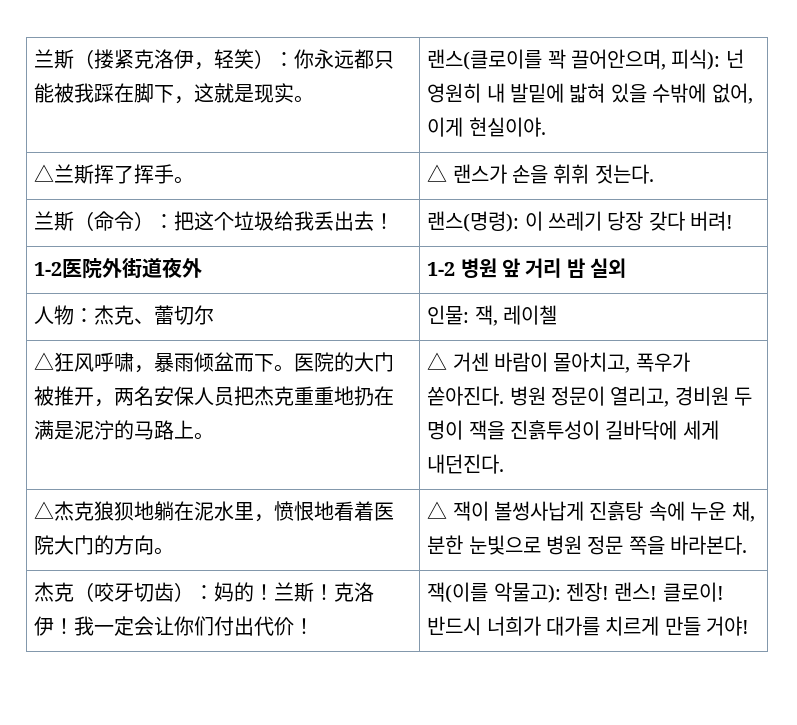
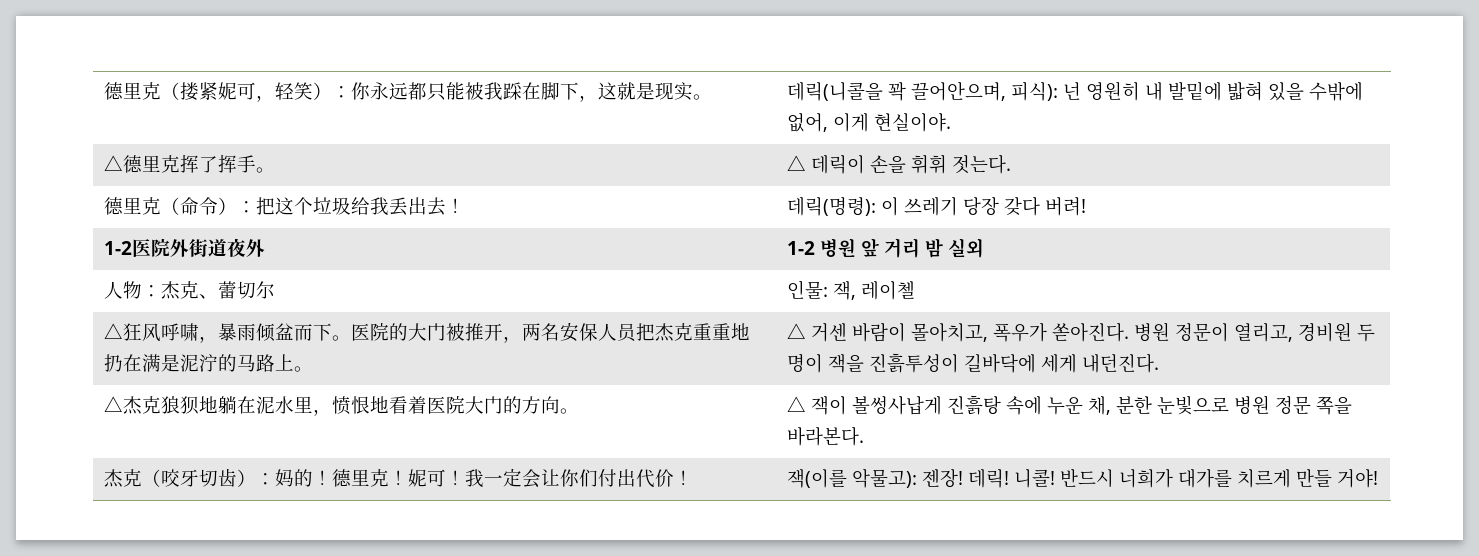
- 兰斯（搂紧克洛伊，轻笑）：你永远都只能被我踩在脚下，这就是现实。 | 랜스(클로이를 꽉 끌어안으며, 피식): 넌 영원히 내 발밑에 밟혀 있을 수밖에 없어, 이게 현실이야.
+ 德里克（搂紧妮可，轻笑）：你永远都只能被我踩在脚下，这就是现实。 | 데릭(니콜을 꽉 끌어안으며, 피식): 넌 영원히 내 발밑에 밟혀 있을 수밖에 없어, 이게 현실이야.
- △兰斯挥了挥手。 | △ 랜스가 손을 휘휘 젓는다.
+ △德里克挥了挥手。 | △ 데릭이 손을 휘휘 젓는다.
- 兰斯（命令）：把这个垃圾给我丢出去！ | 랜스(명령): 이 쓰레기 당장 갖다 버려!
+ 德里克（命令）：把这个垃圾给我丢出去！ | 데릭(명령): 이 쓰레기 당장 갖다 버려!
- 杰克（咬牙切齿）：妈的！兰斯！克洛伊！我一定会让你们付出代价！ | 잭(이를 악물고): 젠장! 랜스! 클로이! 반드시 너희가 대가를 치르게 만들 거야!
+ 杰克（咬牙切齿）：妈的！德里克！妮可！我一定会让你们付出代价！ | 잭(이를 악물고): 젠장! 데릭! 니콜! 반드시 너희가 대가를 치르게 만들 거야!

